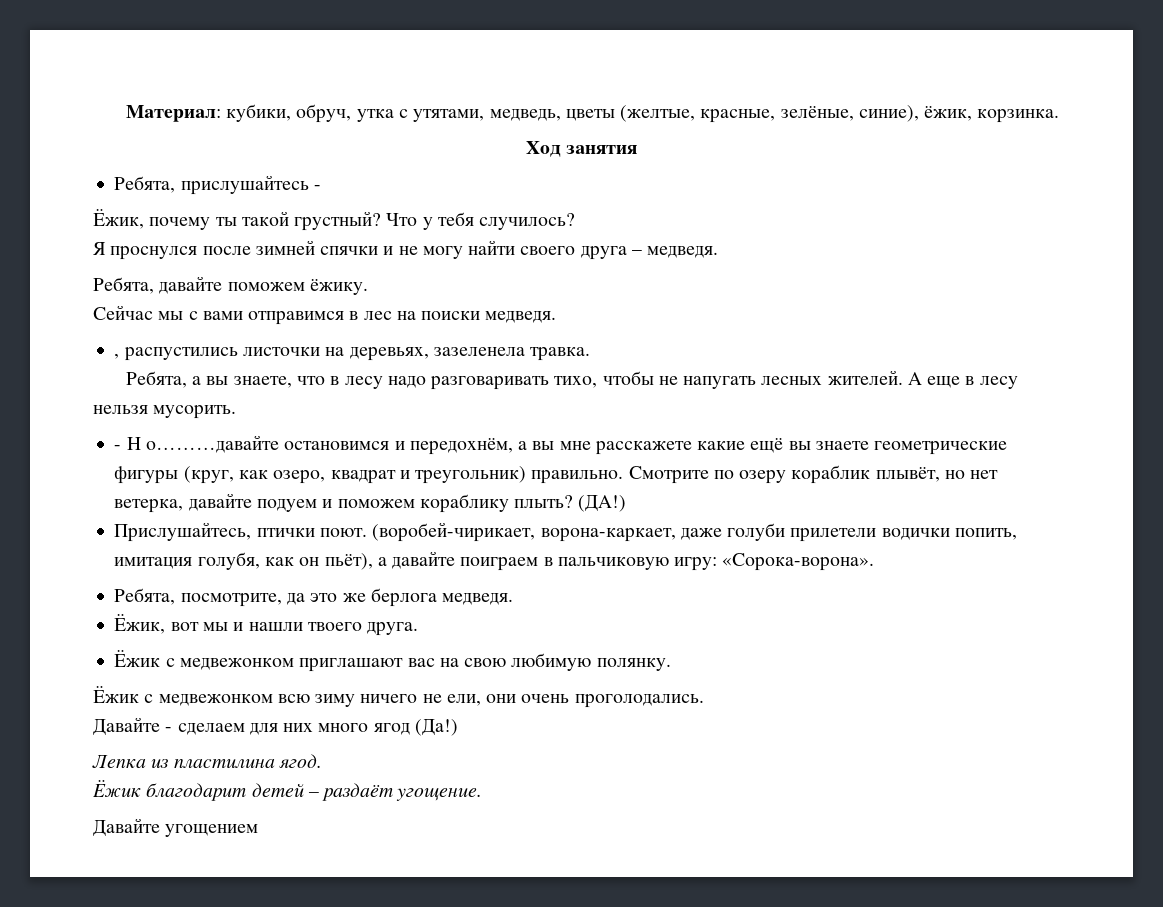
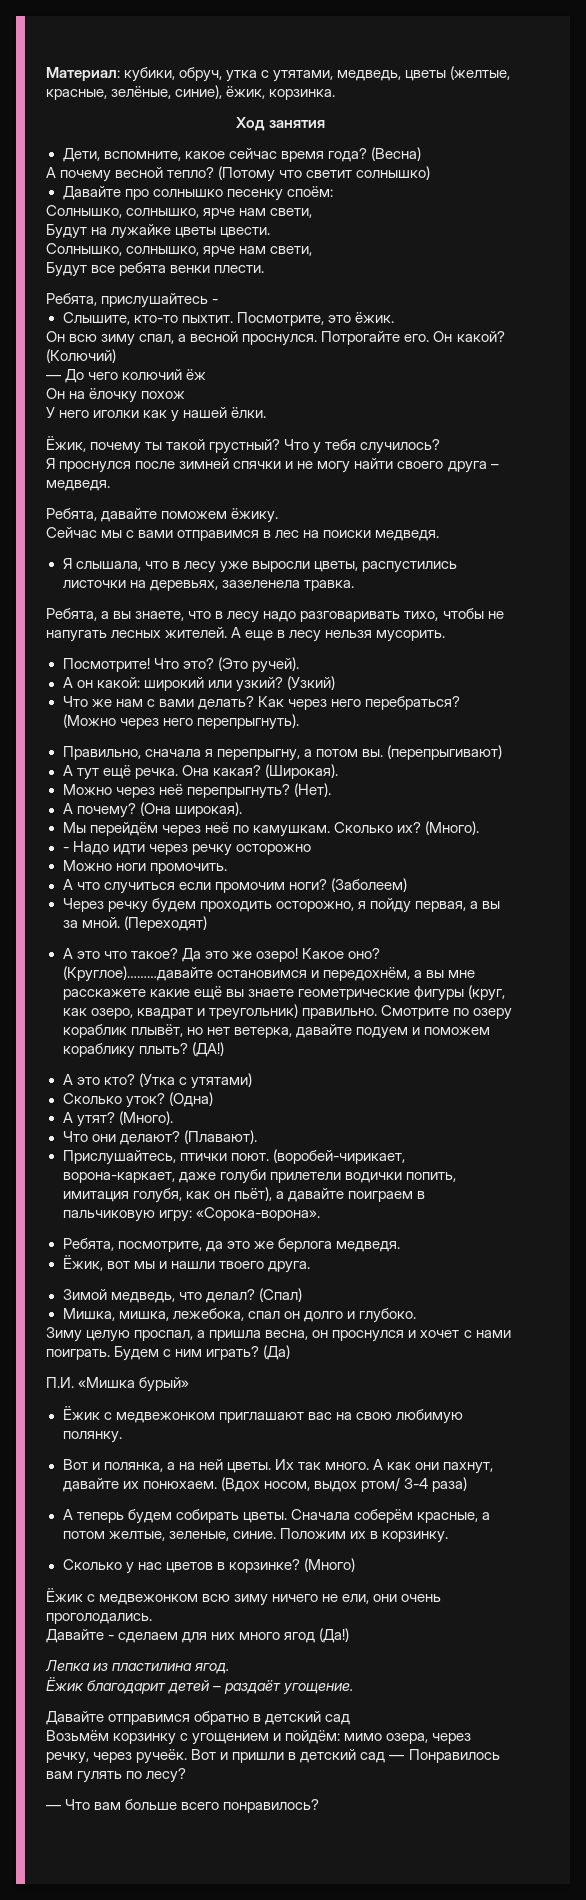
+ Дети, вспомните, какое сейчас время года? (Весна)
+ А почему весной тепло? (Потому что светит солнышко)
+ Давайте про солнышко песенку споём:
+ Солнышко, солнышко, ярче нам свети,
+ Будут на лужайке цветы цвести.
+ Солнышко, солнышко, ярче нам свети,
+ Будут все ребята венки плести.
  Ребята, прислушайтесь -
+ Слышите, кто-то пыхтит. Посмотрите, это ёжик.
+ Он всю зиму спал, а весной проснулся. Потрогайте его. Он какой? (Колючий)
+ — До чего колючий ёж
+ Он на ёлочку похож
+ У него иголки как у нашей ёлки.
- , распустились листочки на деревьях, зазеленела травка.
+ Я слышала, что в лесу уже выросли цветы, распустились листочки на деревьях, зазеленела травка.
- - Н о………давайте остановимся и передохнём, а вы мне расскажете какие ещё вы знаете геометрические фигуры (круг, как озеро, квадрат и треугольник) правильно.
+ Посмотрите! Что это? (Это ручей).
+ А он какой: широкий или узкий? (Узкий)
+ Что же нам с вами делать? Как через него перебраться? (Можно через него перепрыгнуть).
+ Правильно, сначала я перепрыгну, а потом вы. (перепрыгивают)
+ А тут ещё речка. Она какая? (Широкая).
+ Можно через неё перепрыгнуть? (Нет).
+ А почему? (Она широкая).
+ Мы перейдём через неё по камушкам. Сколько их? (Много).
+ - Надо идти через речку осторожно
+ Можно ноги промочить.
+ А что случиться если промочим ноги? (Заболеем)
+ Через речку будем проходить осторожно, я пойду первая, а вы за мной. (Переходят)
+ А это что такое? Да это же озеро! Какое оно? (Круглое)………давайте остановимся и передохнём, а вы мне расскажете какие ещё вы знаете геометрические фигуры (круг, как озеро, квадрат и треугольник) правильно.
+ А это кто? (Утка с утятами)
+ Сколько уток? (Одна)
+ А утят? (Много).
+ Что они делают? (Плавают).
+ Зимой медведь, что делал? (Спал)
+ Мишка, мишка, лежебока, спал он долго и глубоко.
+ Зиму целую проспал, а пришла весна, он проснулся и хочет с нами поиграть. Будем с ним играть? (Да)
+ П.И. «Мишка бурый»
+ Вот и полянка, а на ней цветы. Их так много. А как они пахнут, давайте их понюхаем. (Вдох носом, выдох ртом/ 3-4 раза)
+ А теперь будем собирать цветы. Сначала соберём красные, а потом желтые, зеленые, синие. Положим их в корзинку.
+ Сколько у нас цветов в корзинке? (Много)
- Давайте угощением
+ Давайте отправимся обратно в детский сад
+ Возьмём корзинку с угощением и пойдём: мимо озера, через речку, через ручеёк. Вот и пришли в детский сад — Понравилось вам гулять по лесу?
+ — Что вам больше всего понравилось?

